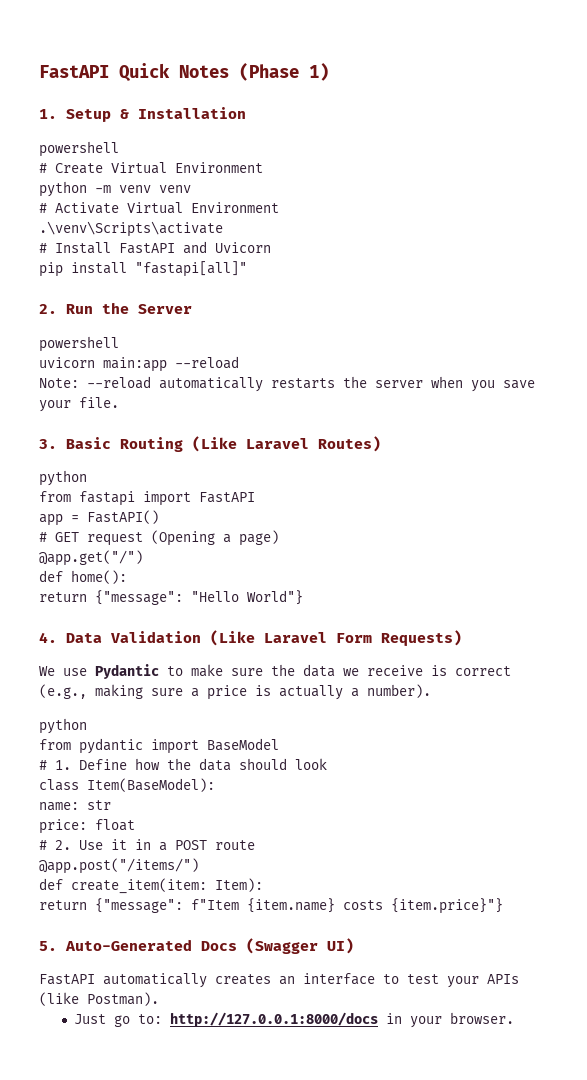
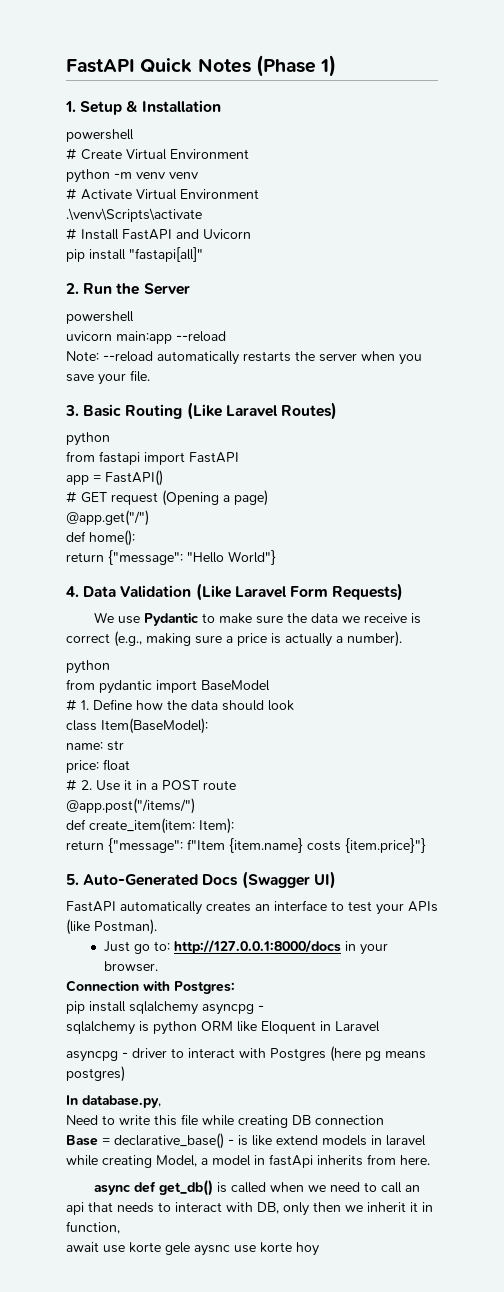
+ Connection with Postgres:
+ pip install sqlalchemy asyncpg -
+ sqlalchemy is python ORM like Eloquent in Laravel
+ asyncpg - driver to interact with Postgres (here pg means postgres)
+ In database.py,
+ Need to write this file while creating DB connection
+ Base = declarative_base() - is like extend models in laravel while creating Model, a model in fastApi inherits from here.
+ async def get_db() is called when we need to call an api that needs to interact with DB, only then we inherit it in function,
+ await use korte gele aysnc use korte hoy

